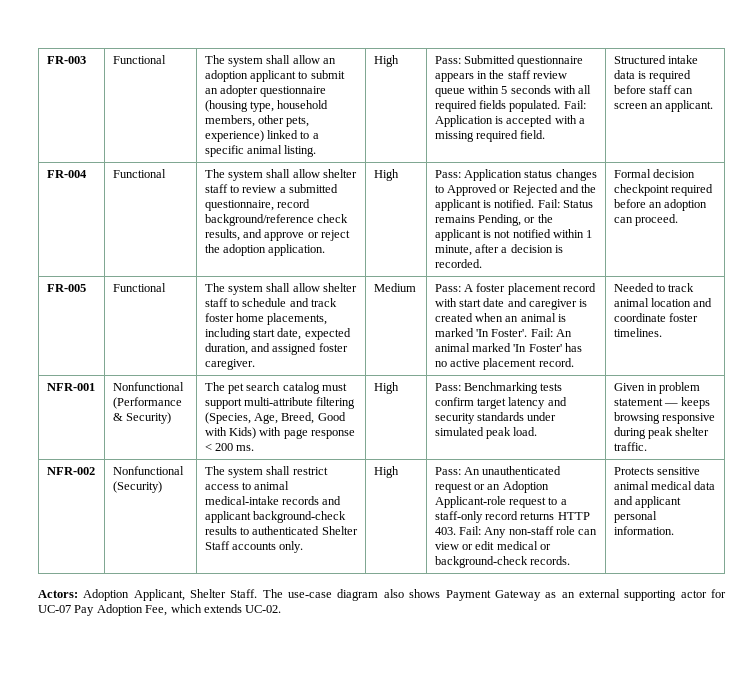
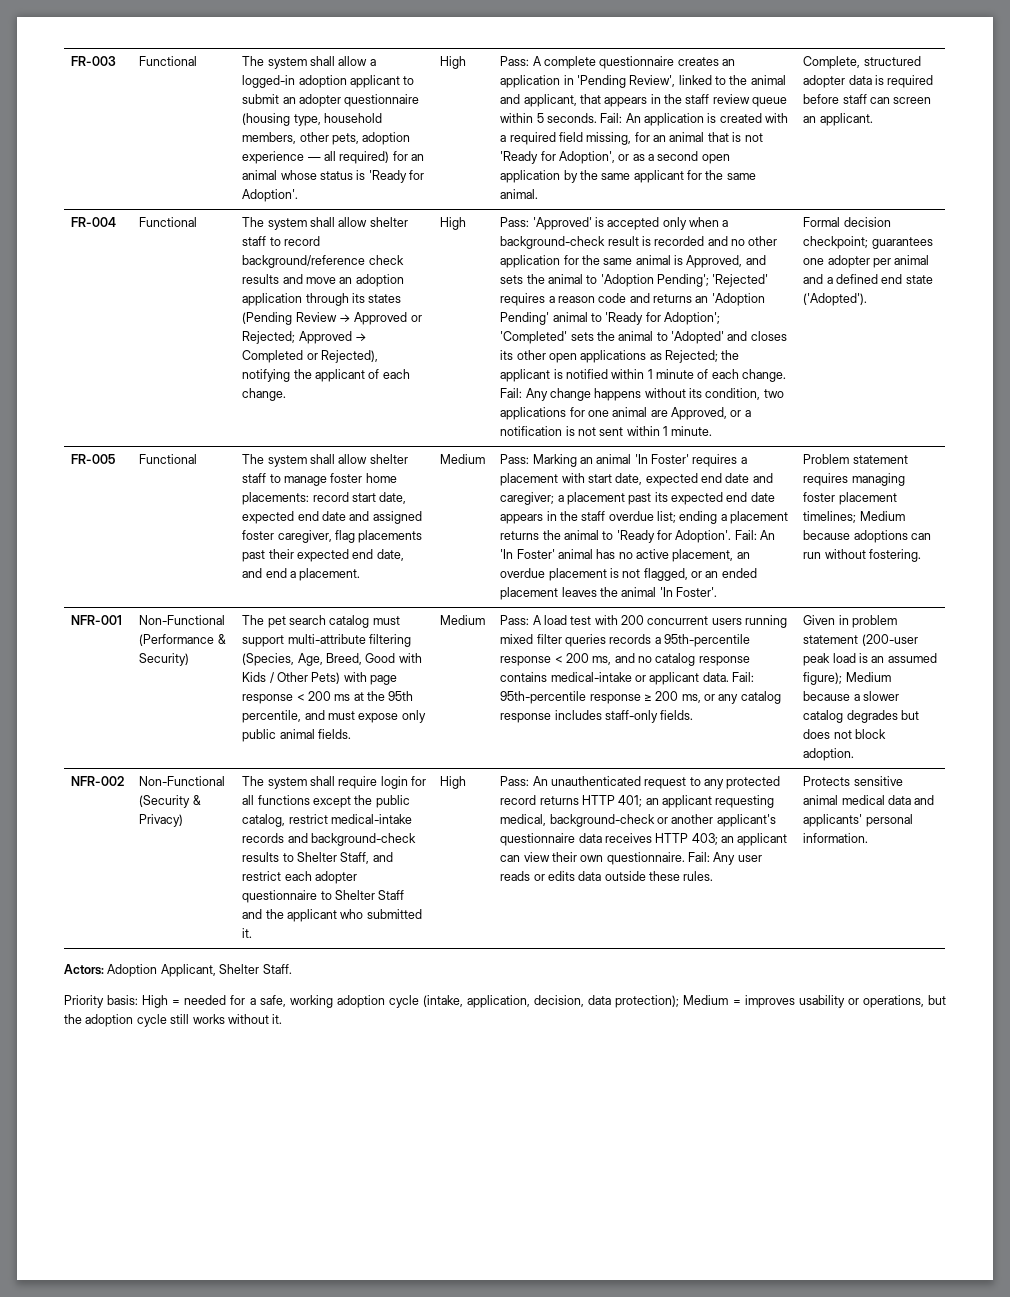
- The system shall allow an adoption applicant to submit an adopter questionnaire (housing type, household members, other pets, experience) linked to a specific animal listing. | High | Pass: Submitted questionnaire appears in the staff review queue within 5 seconds with all required fields populated. Fail: Application is accepted with a missing required field. | Structured intake data is required before staff can screen an applicant.
+ The system shall allow a logged-in adoption applicant to submit an adopter questionnaire (housing type, household members, other pets, adoption experience — all required) for an animal whose status is 'Ready for Adoption'. | High | Pass: A complete questionnaire creates an application in 'Pending Review', linked to the animal and applicant, that appears in the staff review queue within 5 seconds. Fail: An application is created with a required field missing, for an animal that is not 'Ready for Adoption', or as a second open application by the same applicant for the same animal. | Complete, structured adopter data is required before staff can screen an applicant.
- The system shall allow shelter staff to review a submitted questionnaire, record background/reference check results, and approve or reject the adoption application. | High | Pass: Application status changes to Approved or Rejected and the applicant is notified. Fail: Status remains Pending, or the applicant is not notified within 1 minute, after a decision is recorded. | Formal decision checkpoint required before an adoption can proceed.
+ The system shall allow shelter staff to record background/reference check results and move an adoption application through its states (Pending Review → Approved or Rejected; Approved → Completed or Rejected), notifying the applicant of each change. | High | Pass: 'Approved' is accepted only when a background-check result is recorded and no other application for the same animal is Approved, and sets the animal to 'Adoption Pending'; 'Rejected' requires a reason code and returns an 'Adoption Pending' animal to 'Ready for Adoption'; 'Completed' sets the animal to 'Adopted' and closes its other open applications as Rejected; the applicant is notified within 1 minute of each change. Fail: Any change happens without its condition, two applications for one animal are Approved, or a notification is not sent within 1 minute. | Formal decision checkpoint; guarantees one adopter per animal and a defined end state ('Adopted').
- The system shall allow shelter staff to schedule and track foster home placements, including start date, expected duration, and assigned foster caregiver. | Medium | Pass: A foster placement record with start date and caregiver is created when an animal is marked 'In Foster'. Fail: An animal marked 'In Foster' has no active placement record. | Needed to track animal location and coordinate foster timelines.
+ The system shall allow shelter staff to manage foster home placements: record start date, expected end date and assigned foster caregiver, flag placements past their expected end date, and end a placement. | Medium | Pass: Marking an animal 'In Foster' requires a placement with start date, expected end date and caregiver; a placement past its expected end date appears in the staff overdue list; ending a placement returns the animal to 'Ready for Adoption'. Fail: An 'In Foster' animal has no active placement, an overdue placement is not flagged, or an ended placement leaves the animal 'In Foster'. | Problem statement requires managing foster placement timelines; Medium because adoptions can run without fostering.
- Nonfunctional (Performance & Security)
+ Non-Functional (Performance & Security)
- The pet search catalog must support multi-attribute filtering (Species, Age, Breed, Good with Kids) with page response < 200 ms. | High | Pass: Benchmarking tests confirm target latency and security standards under simulated peak load. | Given in problem statement — keeps browsing responsive during peak shelter traffic.
- NFR-002 | Nonfunctional (Security) | The system shall restrict access to animal medical-intake records and applicant background-check results to authenticated Shelter Staff accounts only.
+ The pet search catalog must support multi-attribute filtering (Species, Age, Breed, Good with Kids / Other Pets) with page response < 200 ms at the 95th percentile, and must expose only public animal fields. | Medium | Pass: A load test with 200 concurrent users running mixed filter queries records a 95th-percentile response < 200 ms, and no catalog response contains medical-intake or applicant data. Fail: 95th-percentile response ≥ 200 ms, or any catalog response includes staff-only fields. | Given in problem statement (200-user peak load is an assumed figure); Medium because a slower catalog degrades but does not block adoption.
+ NFR-002 | Non-Functional (Security & Privacy) | The system shall require login for all functions except the public catalog, restrict medical-intake records and background-check results to Shelter Staff, and restrict each adopter questionnaire to Shelter Staff and the applicant who submitted it.
- Pass: An unauthenticated request or an Adoption Applicant-role request to a staff-only record returns HTTP 403. Fail: Any non-staff role can view or edit medical or background-check records.
+ Pass: An unauthenticated request to any protected record returns HTTP 401; an applicant requesting medical, background-check or another applicant's questionnaire data receives HTTP 403; an applicant can view their own questionnaire. Fail: Any user reads or edits data outside these rules.
- Protects sensitive animal medical data and applicant personal information.
+ Protects sensitive animal medical data and applicants' personal information.
- Actors: Adoption Applicant, Shelter Staff. The use-case diagram also shows Payment Gateway as an external supporting actor for UC-07 Pay Adoption Fee, which extends UC-02.
+ Actors: Adoption Applicant, Shelter Staff.
+ Priority basis: High = needed for a safe, working adoption cycle (intake, application, decision, data protection); Medium = improves usability or operations, but the adoption cycle still works without it.

